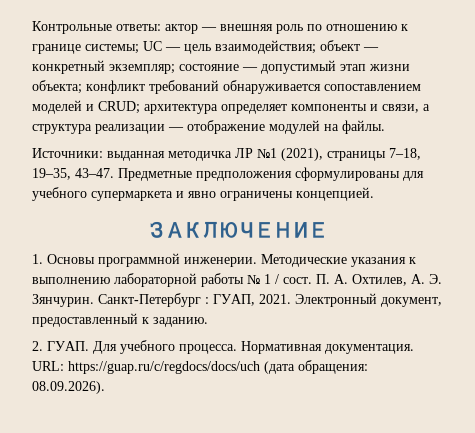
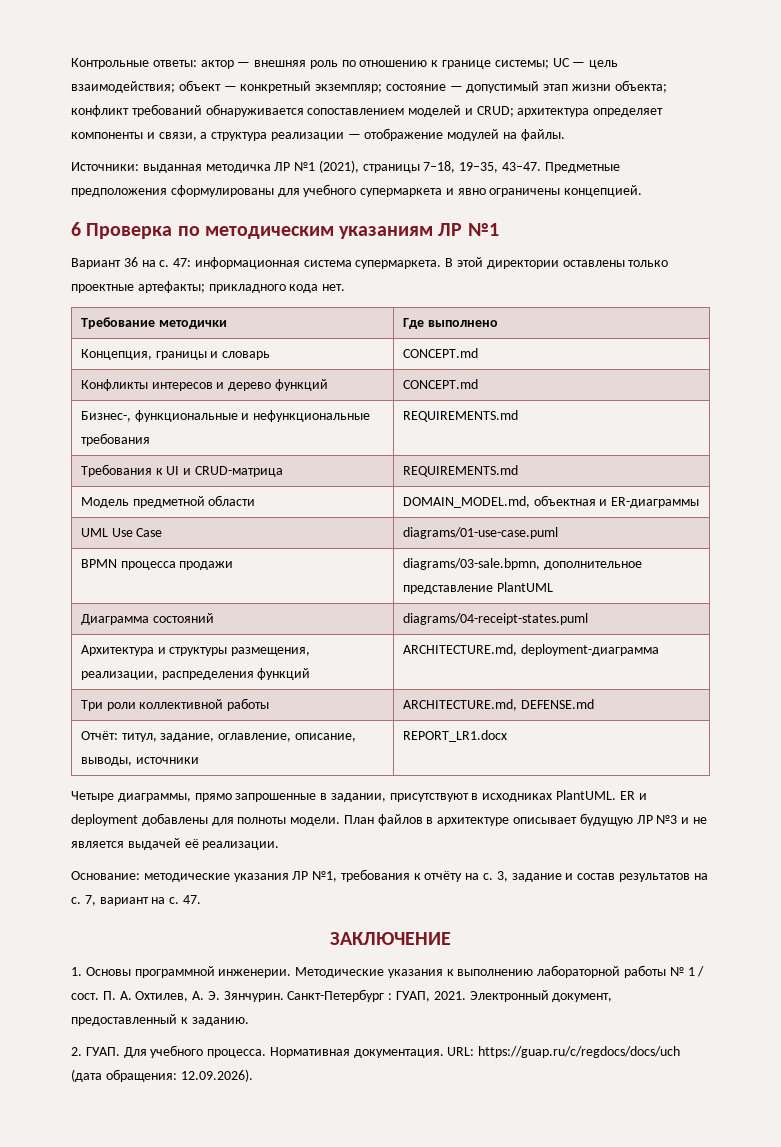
+ 6 Проверка по методическим указаниям ЛР №1
+ Вариант 36 на с. 47: информационная система супермаркета. В этой директории оставлены только проектные артефакты; прикладного кода нет.
+ Требование методички | Где выполнено
+ Концепция, границы и словарь | CONCEPT.md
+ Конфликты интересов и дерево функций | CONCEPT.md
+ Бизнес-, функциональные и нефункциональные требования | REQUIREMENTS.md
+ Требования к UI и CRUD-матрица | REQUIREMENTS.md
+ Модель предметной области | DOMAIN_MODEL.md, объектная и ER-диаграммы
+ UML Use Case | diagrams/01-use-case.puml
+ BPMN процесса продажи | diagrams/03-sale.bpmn, дополнительное представление PlantUML
+ Диаграмма состояний | diagrams/04-receipt-states.puml
+ Архитектура и структуры размещения, реализации, распределения функций | ARCHITECTURE.md, deployment-диаграмма
+ Три роли коллективной работы | ARCHITECTURE.md, DEFENSE.md
+ Отчёт: титул, задание, оглавление, описание, выводы, источники | REPORT_LR1.docx
+ Четыре диаграммы, прямо запрошенные в задании, присутствуют в исходниках PlantUML. ER и deployment добавлены для полноты модели. План файлов в архитектуре описывает будущую ЛР №3 и не является выдачей её реализации.
+ Основание: методические указания ЛР №1, требования к отчёту на с. 3, задание и состав результатов на с. 7, вариант на с. 47.
- URL: https://guap.ru/c/regdocs/docs/uch (дата обращения: 08.09.2026).
+ URL: https://guap.ru/c/regdocs/docs/uch (дата обращения: 12.09.2026).

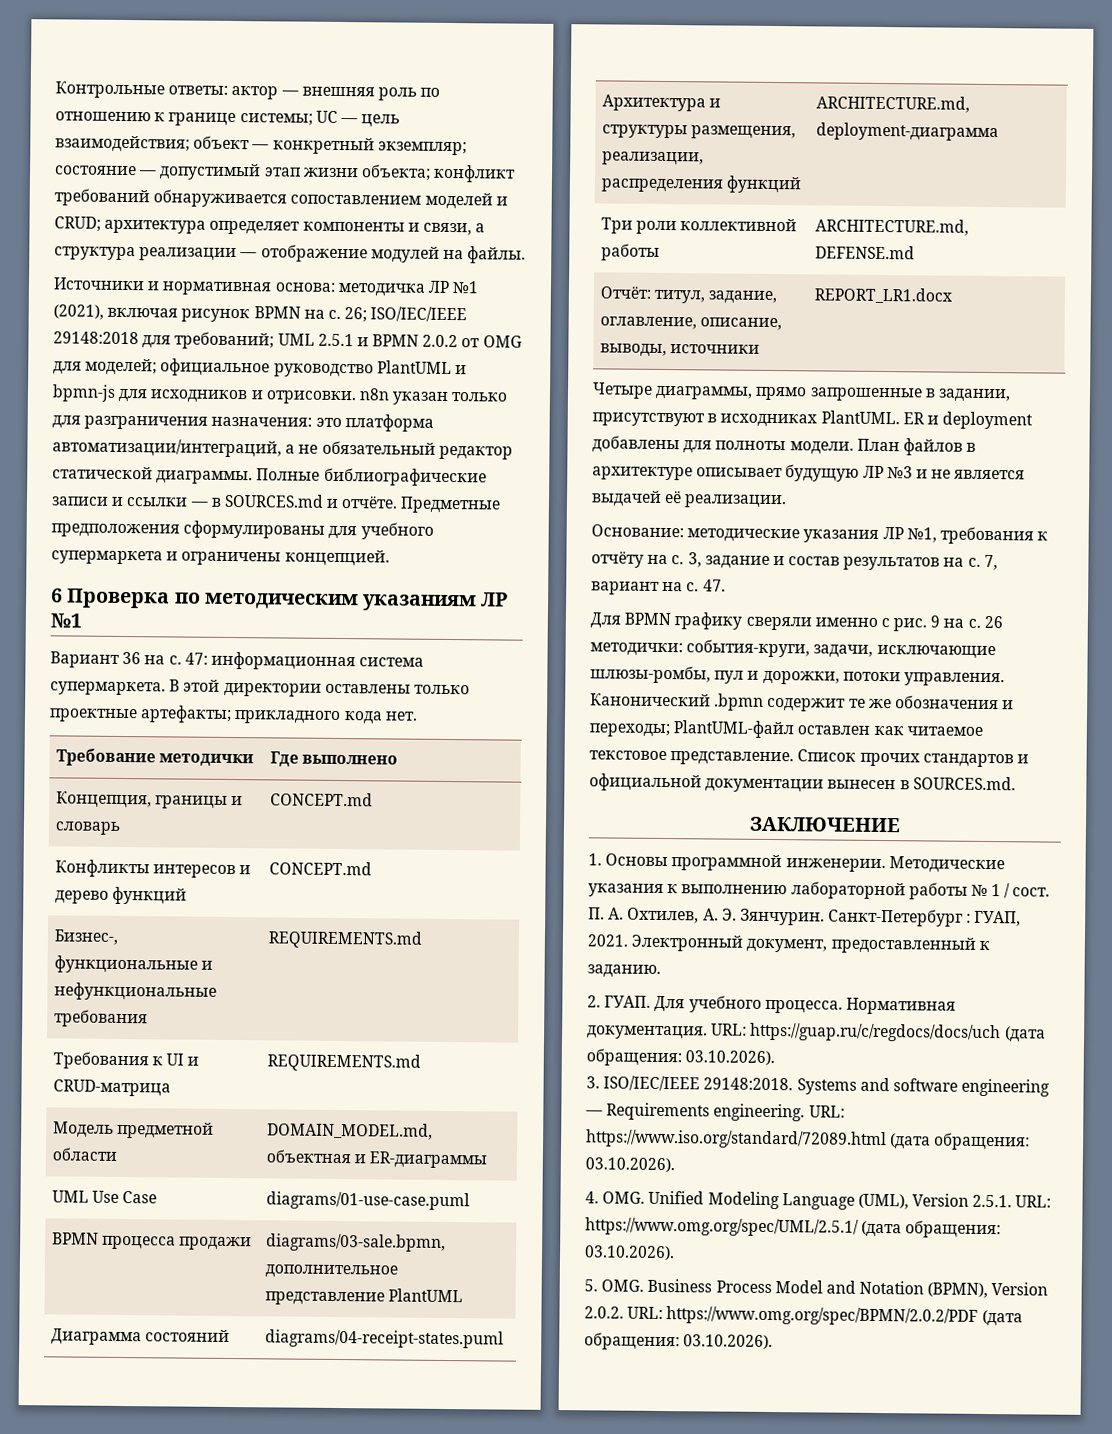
- Источники: выданная методичка ЛР №1 (2021), страницы 7–18, 19–35, 43–47.
+ Источники и нормативная основа: методичка ЛР №1 (2021), включая рисунок BPMN на с. 26; ISO/IEC/IEEE 29148:2018 для требований; UML 2.5.1 и BPMN 2.0.2 от OMG для моделей; официальное руководство PlantUML и bpmn-js для исходников и отрисовки. n8n указан только для разграничения назначения: это платформа автоматизации/интеграций, а не обязательный редактор статической диаграммы. Полные библиографические записи и ссылки — в SOURCES.md и отчёте.
- Предметные предположения сформулированы для учебного супермаркета и явно ограничены концепцией.
+ Предметные предположения сформулированы для учебного супермаркета и ограничены концепцией.
+ Для BPMN графику сверяли именно с рис. 9 на с. 26 методички: события-круги, задачи, исключающие шлюзы-ромбы, пул и дорожки, потоки управления. Канонический .bpmn содержит те же обозначения и переходы; PlantUML-файл оставлен как читаемое текстовое представление. Список прочих стандартов и официальной документации вынесен в SOURCES.md.
- URL: https://guap.ru/c/regdocs/docs/uch (дата обращения: 12.09.2026).
+ URL: https://guap.ru/c/regdocs/docs/uch (дата обращения: 03.10.2026).
+ 3. ISO/IEC/IEEE 29148:2018. Systems and software engineering — Requirements engineering. URL: https://www.iso.org/standard/72089.html (дата обращения: 03.10.2026).
+ 4. OMG. Unified Modeling Language (UML), Version 2.5.1. URL: https://www.omg.org/spec/UML/2.5.1/ (дата обращения: 03.10.2026).
+ 5. OMG. Business Process Model and Notation (BPMN), Version 2.0.2. URL: https://www.omg.org/spec/BPMN/2.0.2/PDF (дата обращения: 03.10.2026).

